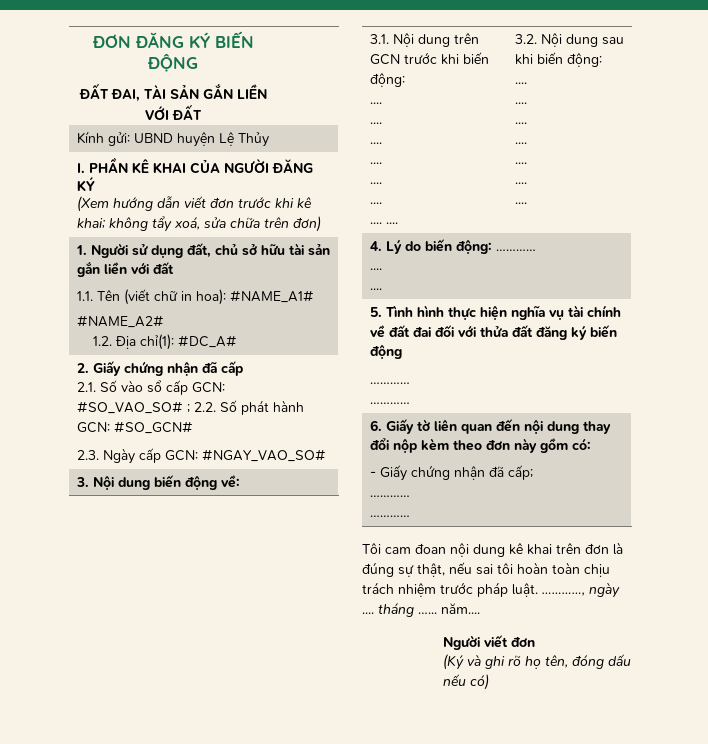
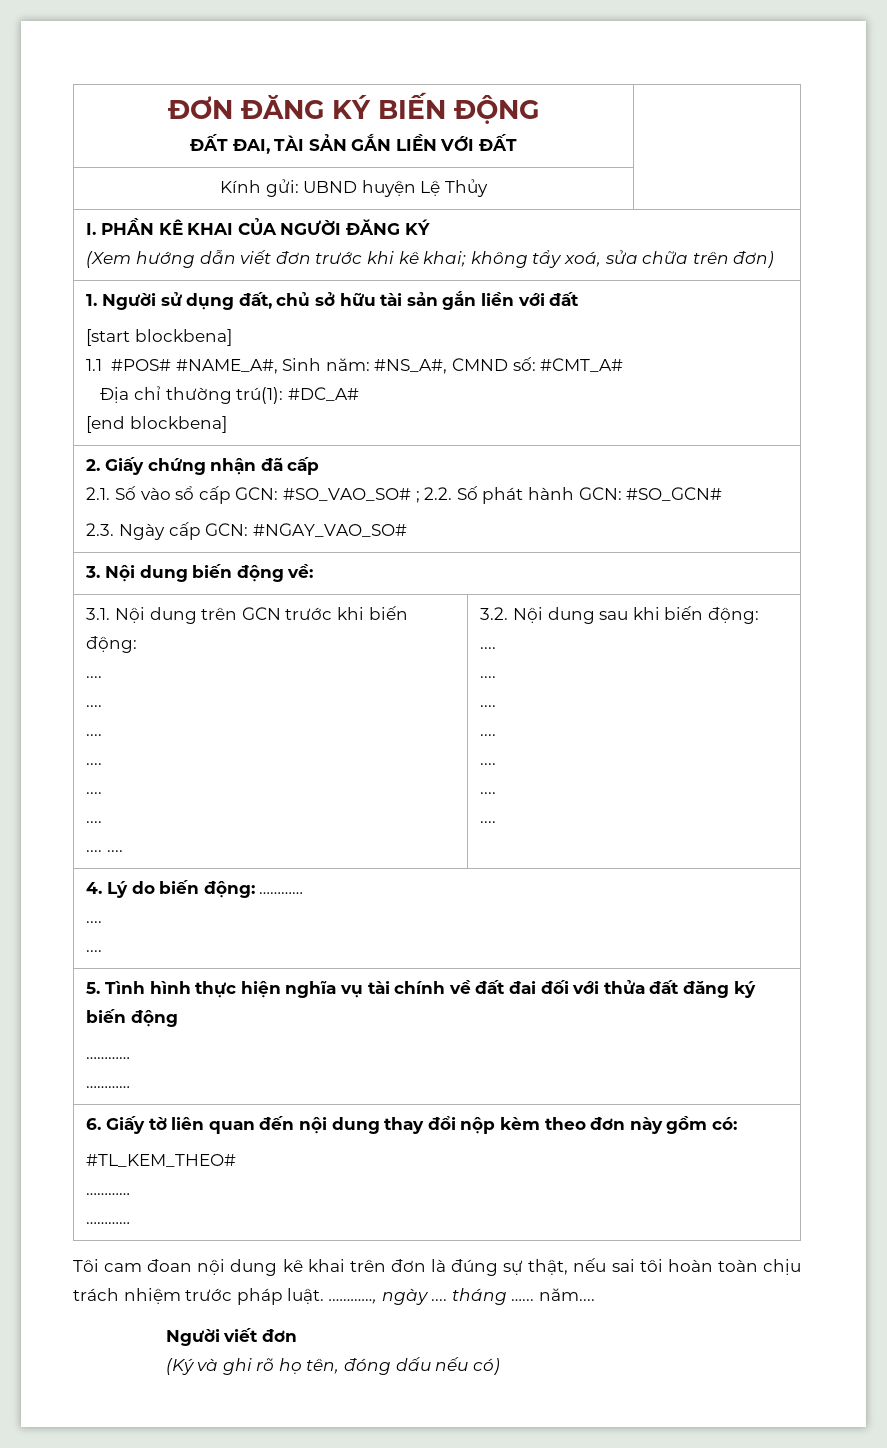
  1. Người sử dụng đất, chủ sở hữu tài sản gắn liền với đất
- 1.1. Tên (viết chữ in hoa): #NAME_A1#
- #NAME_A2#
- 1.2. Địa chỉ(1): #DC_A#
+ [start blockbena]
+ 1.1 #POS# #NAME_A#, Sinh năm: #NS_A#, CMND số: #CMT_A#
+ Địa chỉ thường trú(1): #DC_A#
+ [end blockbena]
  6. Giấy tờ liên quan đến nội dung thay đổi nộp kèm theo đơn này gồm có:
- - Giấy chứng nhận đã cấp;
+ #TL_KEM_THEO#

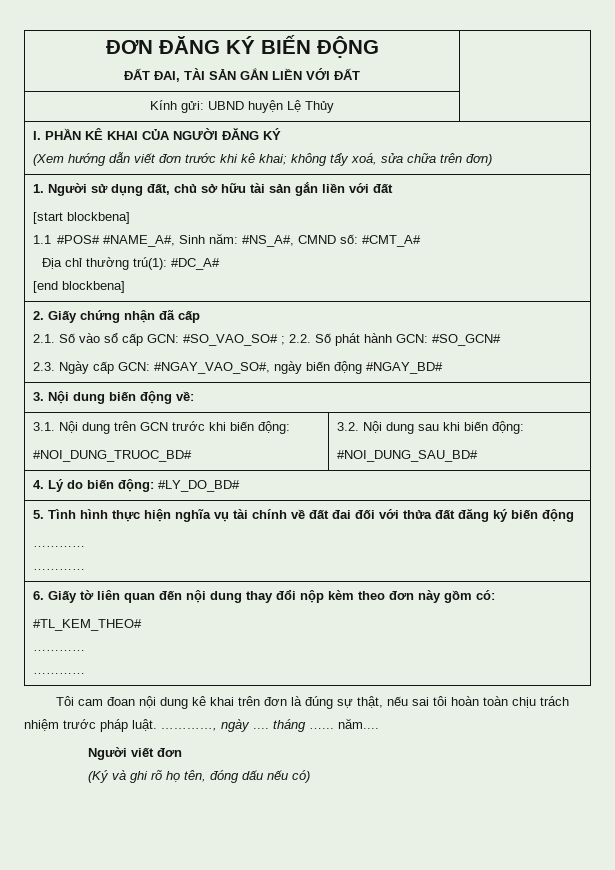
  2. Giấy chứng nhận đã cấp
  2.1. Số vào sổ cấp GCN: #SO_VAO_SO# ; 2.2. Số phát hành GCN: #SO_GCN#
- 2.3. Ngày cấp GCN: #NGAY_VAO_SO#
+ 2.3. Ngày cấp GCN: #NGAY_VAO_SO#, ngày biến động #NGAY_BD#
  3.1. Nội dung trên GCN trước khi biến động:
- ....
- ....
- ....
- ....
- ....
- ....
- .... .... | 3.2. Nội dung sau khi biến động:
- ....
- ....
- ....
- ....
- ....
- ....
- ....
+ #NOI_DUNG_TRUOC_BD# | 3.2. Nội dung sau khi biến động:
+ #NOI_DUNG_SAU_BD#
- 4. Lý do biến động: …………
- ....
- ....
+ 4. Lý do biến động: #LY_DO_BD#

